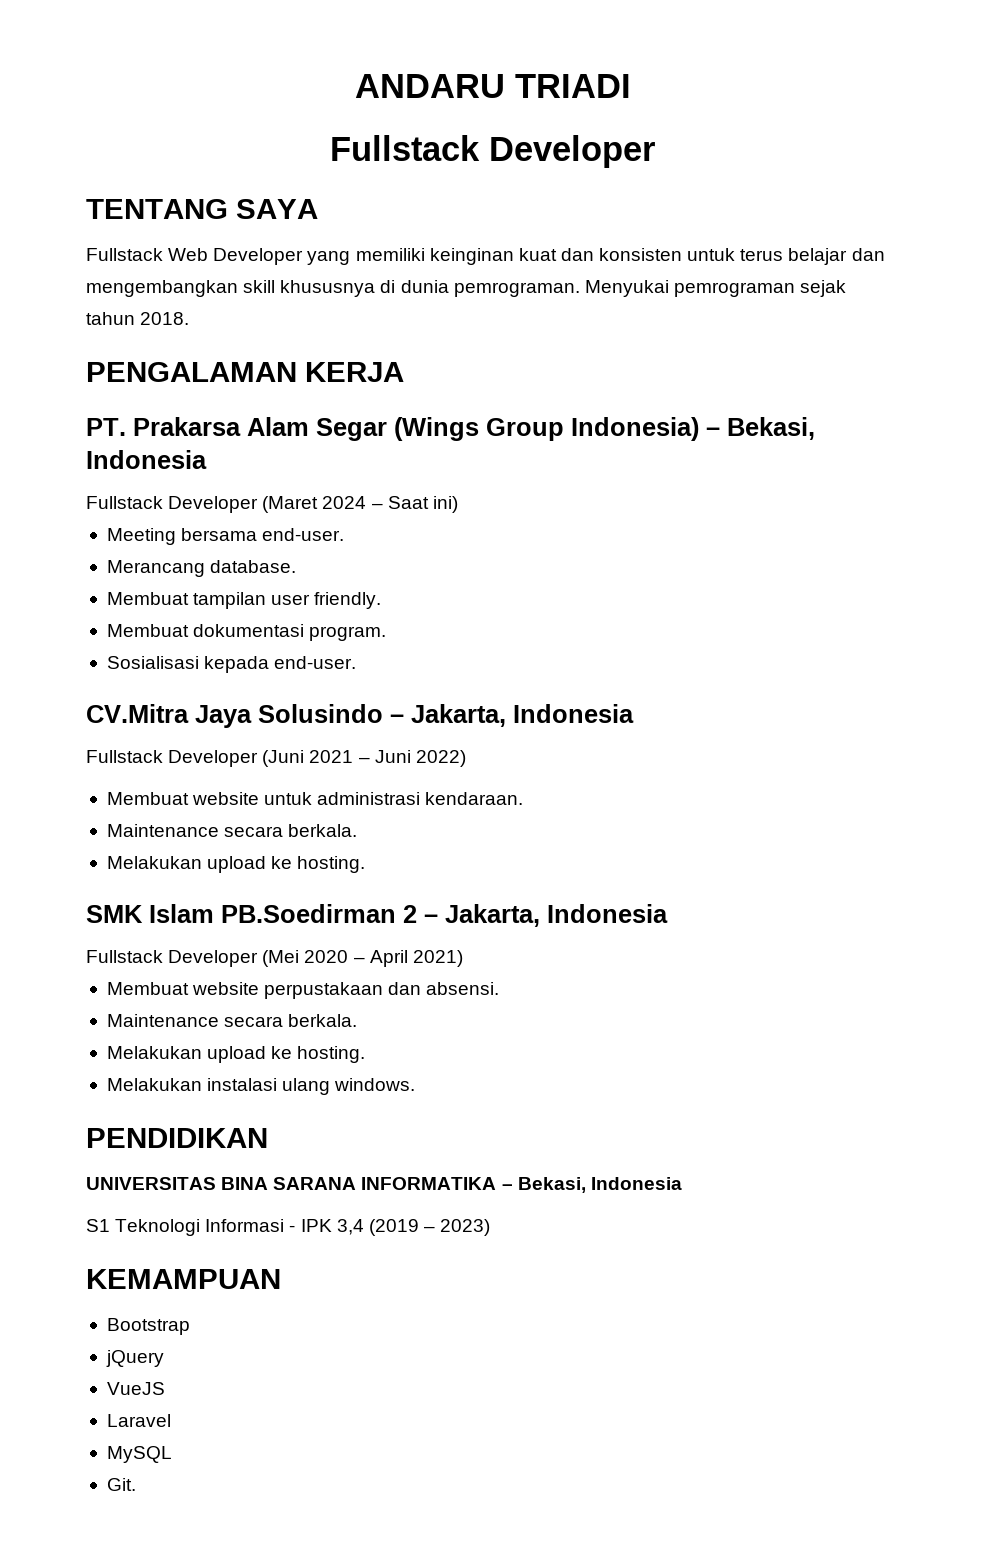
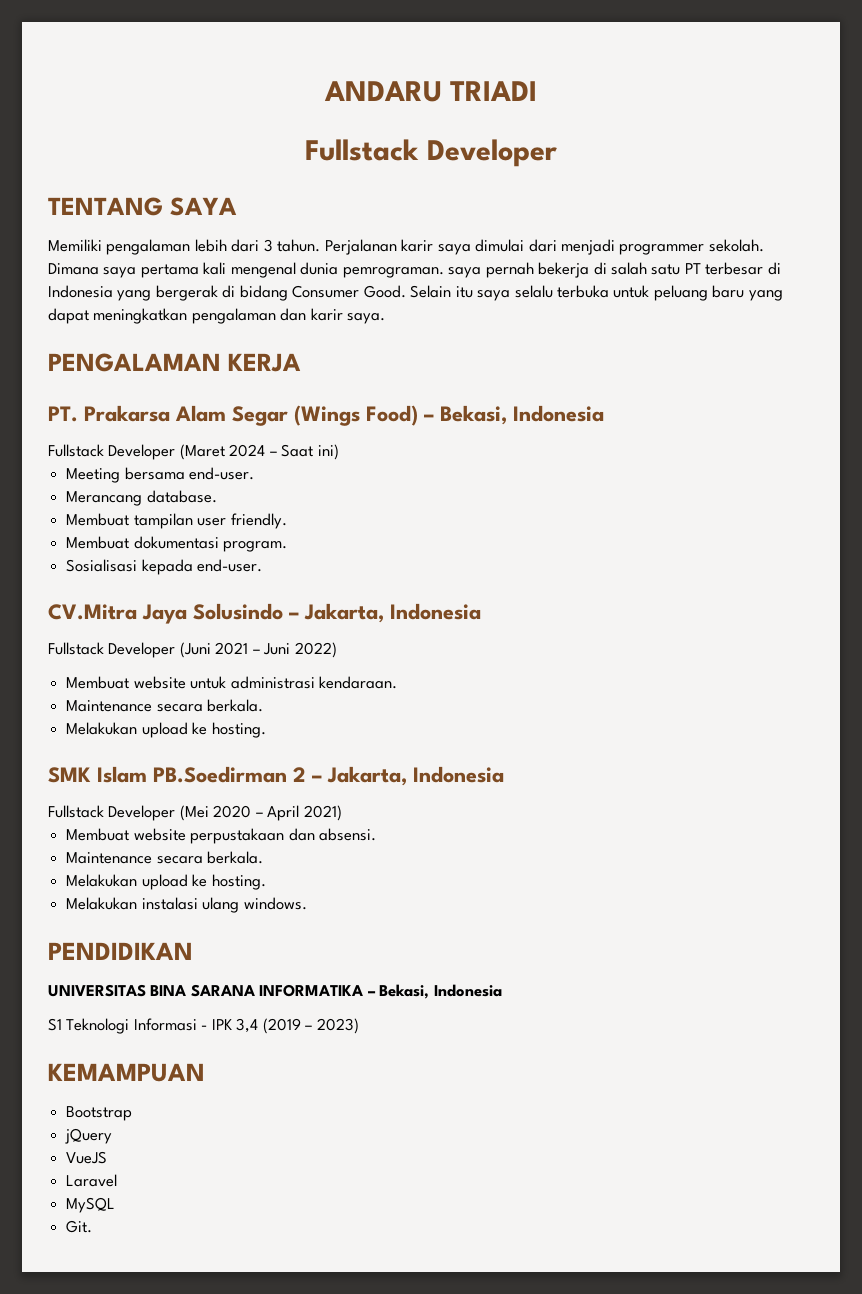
- Fullstack Web Developer yang memiliki keinginan kuat dan konsisten untuk terus belajar dan mengembangkan skill khususnya di dunia pemrograman. Menyukai pemrograman sejak tahun 2018.
+ Memiliki pengalaman lebih dari 3 tahun. Perjalanan karir saya dimulai dari menjadi programmer sekolah. Dimana saya pertama kali mengenal dunia pemrograman. saya pernah bekerja di salah satu PT terbesar di Indonesia yang bergerak di bidang Consumer Good. Selain itu saya selalu terbuka untuk peluang baru yang dapat meningkatkan pengalaman dan karir saya.
- PT. Prakarsa Alam Segar (Wings Group Indonesia) – Bekasi, Indonesia
+ PT. Prakarsa Alam Segar (Wings Food) – Bekasi, Indonesia

